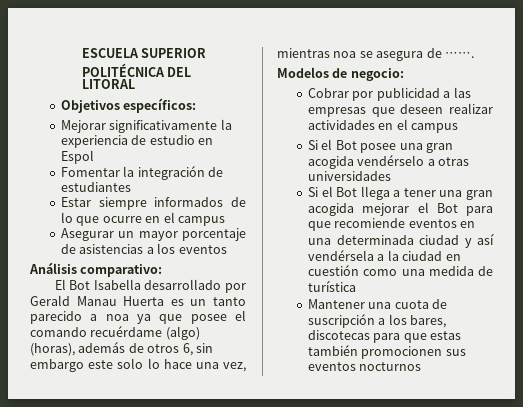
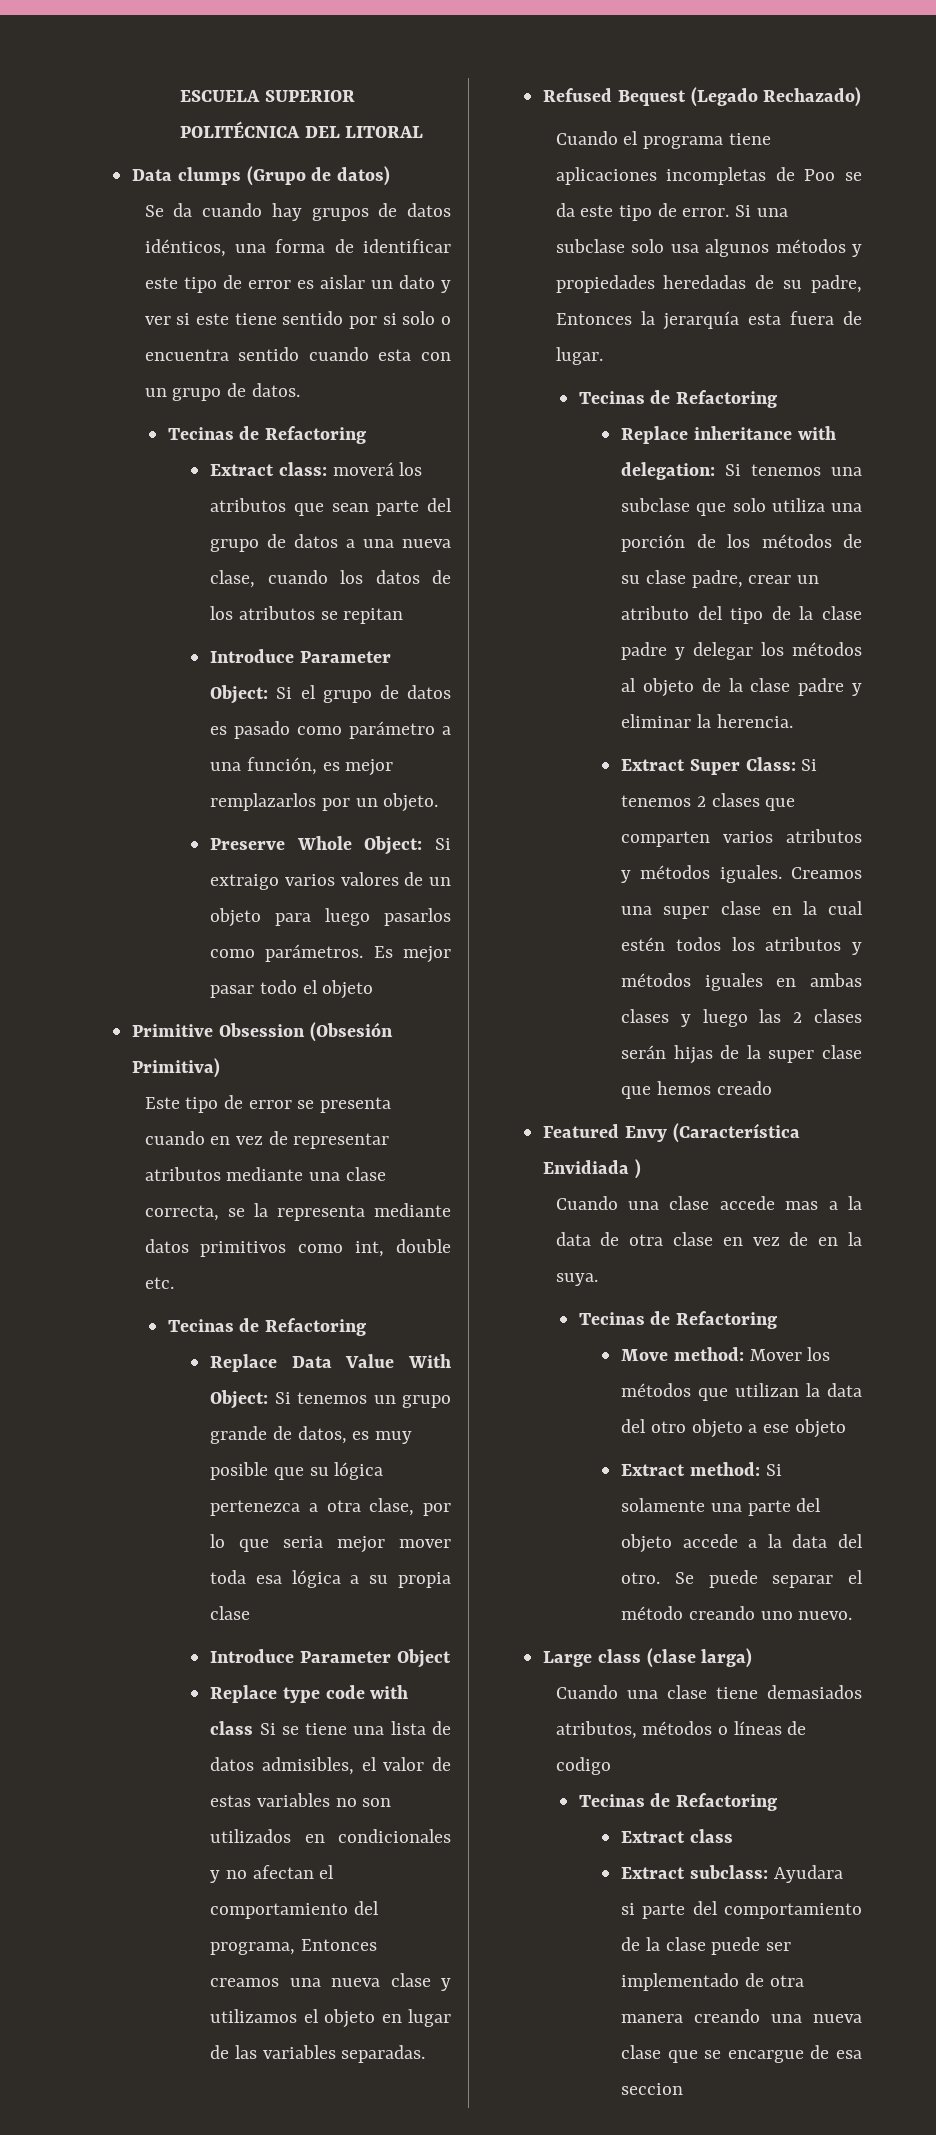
- Objetivos específicos:
- Mejorar significativamente la experiencia de estudio en Espol
- Fomentar la integración de estudiantes
- Estar siempre informados de lo que ocurre en el campus
- Asegurar un mayor porcentaje de asistencias a los eventos
- Análisis comparativo:
- El Bot Isabella desarrollado por Gerald Manau Huerta es un tanto parecido a noa ya que posee el comando recuérdame (algo) (horas), además de otros 6, sin embargo este solo lo hace una vez, mientras noa se asegura de …….
- Modelos de negocio:
- Cobrar por publicidad a las empresas que deseen realizar actividades en el campus
- Si el Bot posee una gran acogida vendérselo a otras universidades
- Si el Bot llega a tener una gran acogida mejorar el Bot para que recomiende eventos en una determinada ciudad y así vendérsela a la ciudad en cuestión como una medida de turística
- Mantener una cuota de suscripción a los bares, discotecas para que estas también promocionen sus eventos nocturnos
+ Data clumps (Grupo de datos)
+ Se da cuando hay grupos de datos idénticos, una forma de identificar este tipo de error es aislar un dato y ver si este tiene sentido por si solo o encuentra sentido cuando esta con un grupo de datos.
+ Tecinas de Refactoring
+ Extract class: moverá los atributos que sean parte del grupo de datos a una nueva clase, cuando los datos de los atributos se repitan
+ Introduce Parameter Object: Si el grupo de datos es pasado como parámetro a una función, es mejor remplazarlos por un objeto.
+ Preserve Whole Object: Si extraigo varios valores de un objeto para luego pasarlos como parámetros. Es mejor pasar todo el objeto
+ Primitive Obsession (Obsesión Primitiva)
+ Este tipo de error se presenta cuando en vez de representar atributos mediante una clase correcta, se la representa mediante datos primitivos como int, double etc.
+ Tecinas de Refactoring
+ Replace Data Value With Object: Si tenemos un grupo grande de datos, es muy posible que su lógica pertenezca a otra clase, por lo que seria mejor mover toda esa lógica a su propia clase
+ Introduce Parameter Object
+ Replace type code with class Si se tiene una lista de datos admisibles, el valor de estas variables no son utilizados en condicionales y no afectan el comportamiento del programa, Entonces creamos una nueva clase y utilizamos el objeto en lugar de las variables separadas.
+ Refused Bequest (Legado Rechazado)
+ Cuando el programa tiene aplicaciones incompletas de Poo se da este tipo de error. Si una subclase solo usa algunos métodos y propiedades heredadas de su padre, Entonces la jerarquía esta fuera de lugar.
+ Tecinas de Refactoring
+ Replace inheritance with delegation: Si tenemos una subclase que solo utiliza una porción de los métodos de su clase padre, crear un atributo del tipo de la clase padre y delegar los métodos al objeto de la clase padre y eliminar la herencia.
+ Extract Super Class: Si tenemos 2 clases que comparten varios atributos y métodos iguales. Creamos una super clase en la cual estén todos los atributos y métodos iguales en ambas clases y luego las 2 clases serán hijas de la super clase que hemos creado
+ Featured Envy (Característica Envidiada )
+ Cuando una clase accede mas a la data de otra clase en vez de en la suya.
+ Tecinas de Refactoring
+ Move method: Mover los métodos que utilizan la data del otro objeto a ese objeto
+ Extract method: Si solamente una parte del objeto accede a la data del otro. Se puede separar el método creando uno nuevo.
+ Large class (clase larga)
+ Cuando una clase tiene demasiados atributos, métodos o líneas de codigo
+ Tecinas de Refactoring
+ Extract class
+ Extract subclass: Ayudara si parte del comportamiento de la clase puede ser implementado de otra manera creando una nueva clase que se encargue de esa seccion

